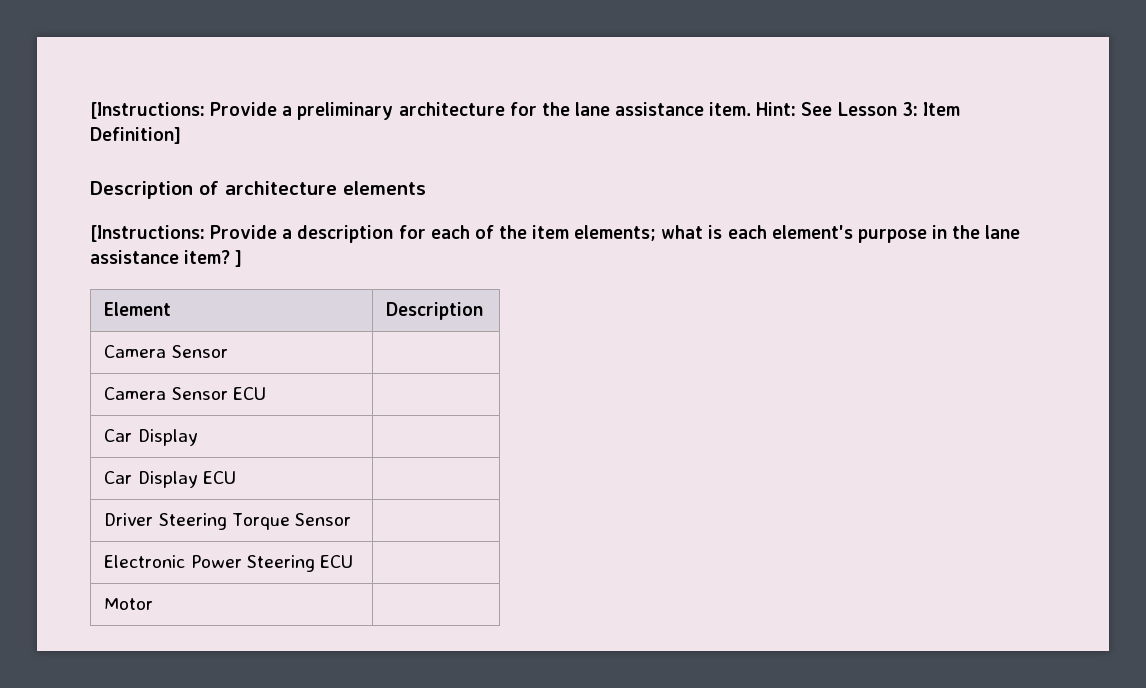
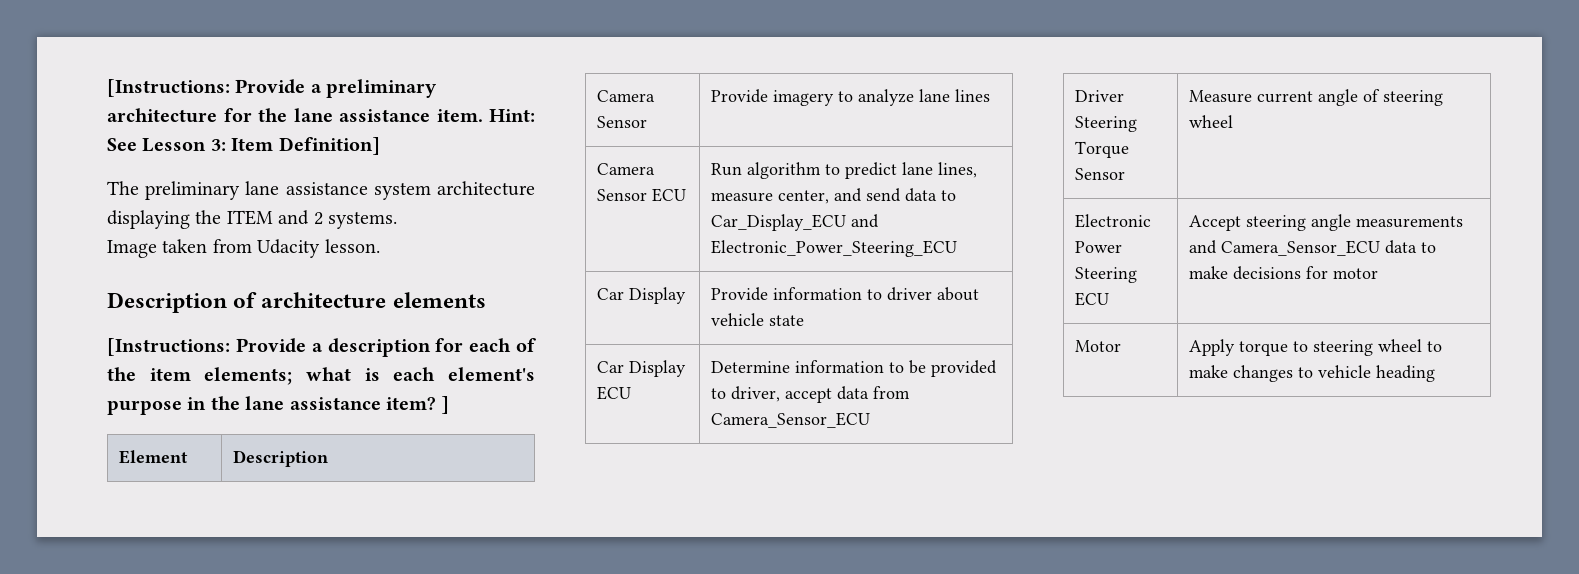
+ The preliminary lane assistance system architecture displaying the ITEM and 2 systems.
+ Image taken from Udacity lesson.
- Camera Sensor |
- Camera Sensor ECU |
- Car Display |
- Car Display ECU |
- Driver Steering Torque Sensor |
- Electronic Power Steering ECU |
- Motor |
+ Camera Sensor | Provide imagery to analyze lane lines
+ Camera Sensor ECU | Run algorithm to predict lane lines, measure center, and send data to Car_Display_ECU and Electronic_Power_Steering_ECU
+ Car Display | Provide information to driver about vehicle state
+ Car Display ECU | Determine information to be provided to driver, accept data from Camera_Sensor_ECU
+ Driver Steering Torque Sensor | Measure current angle of steering wheel
+ Electronic Power Steering ECU | Accept steering angle measurements and Camera_Sensor_ECU data to make decisions for motor
+ Motor | Apply torque to steering wheel to make changes to vehicle heading

